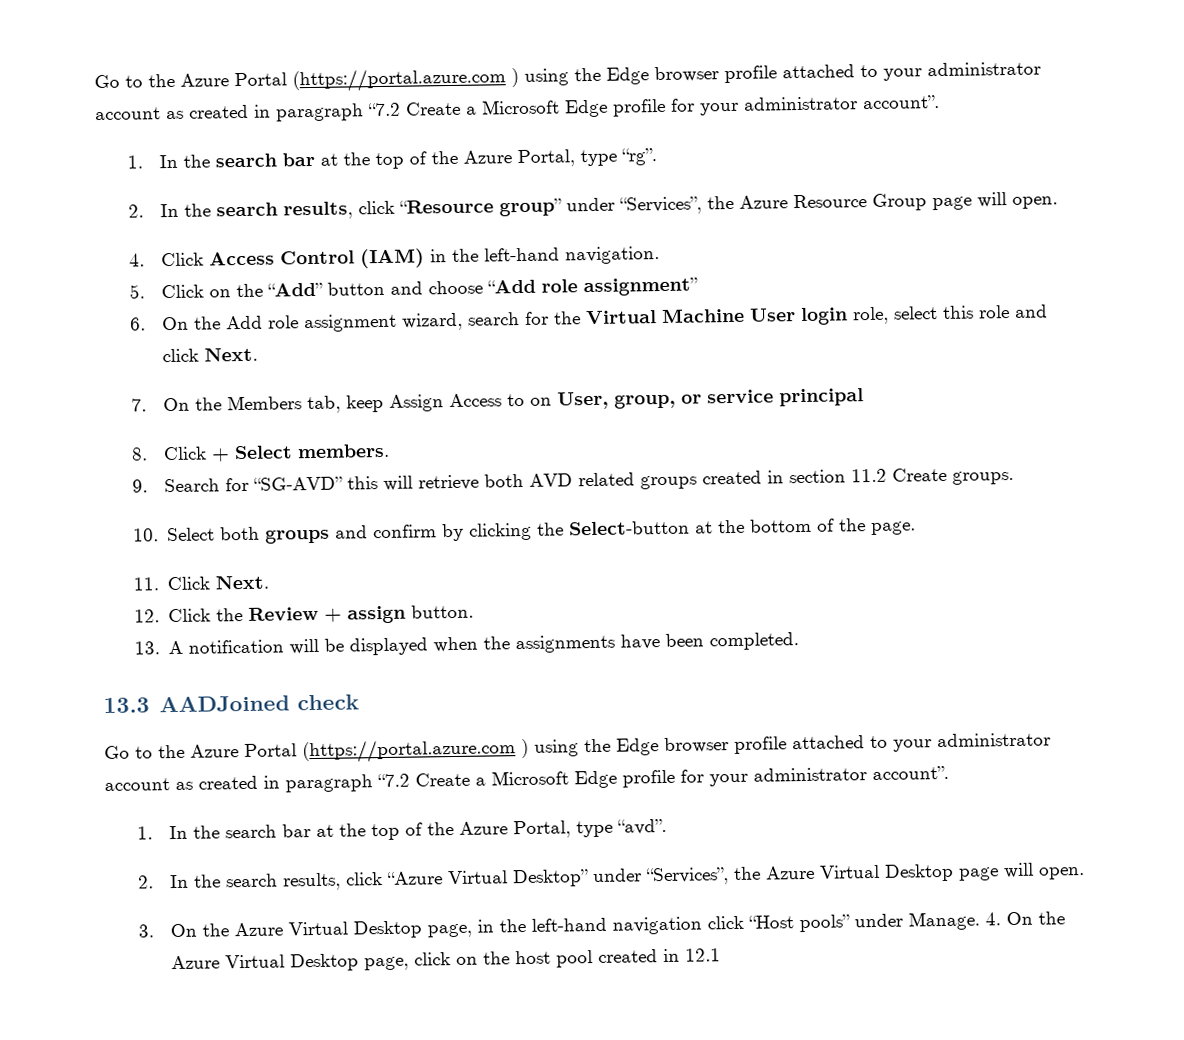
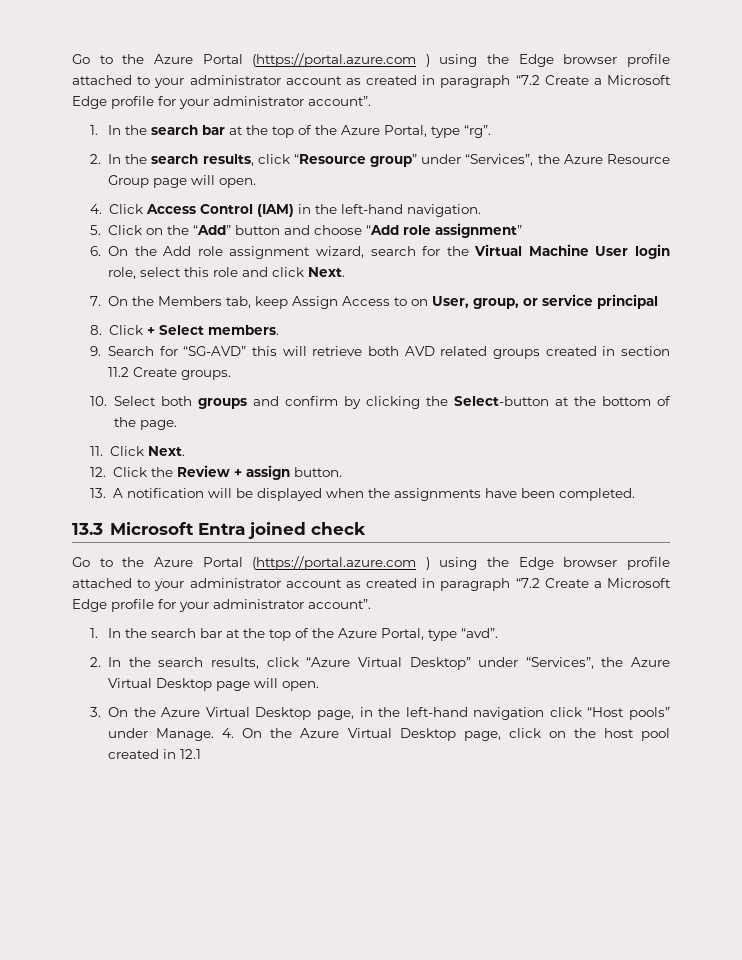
- 13.3 AADJoined check
+ 13.3 Microsoft Entra joined check

